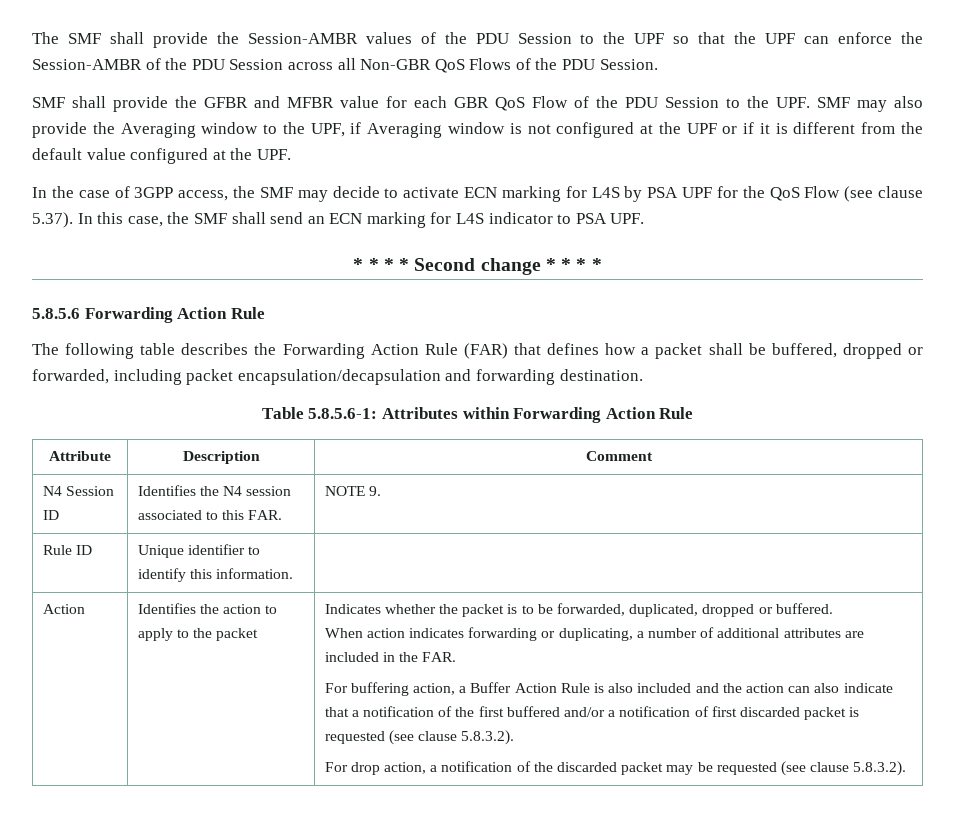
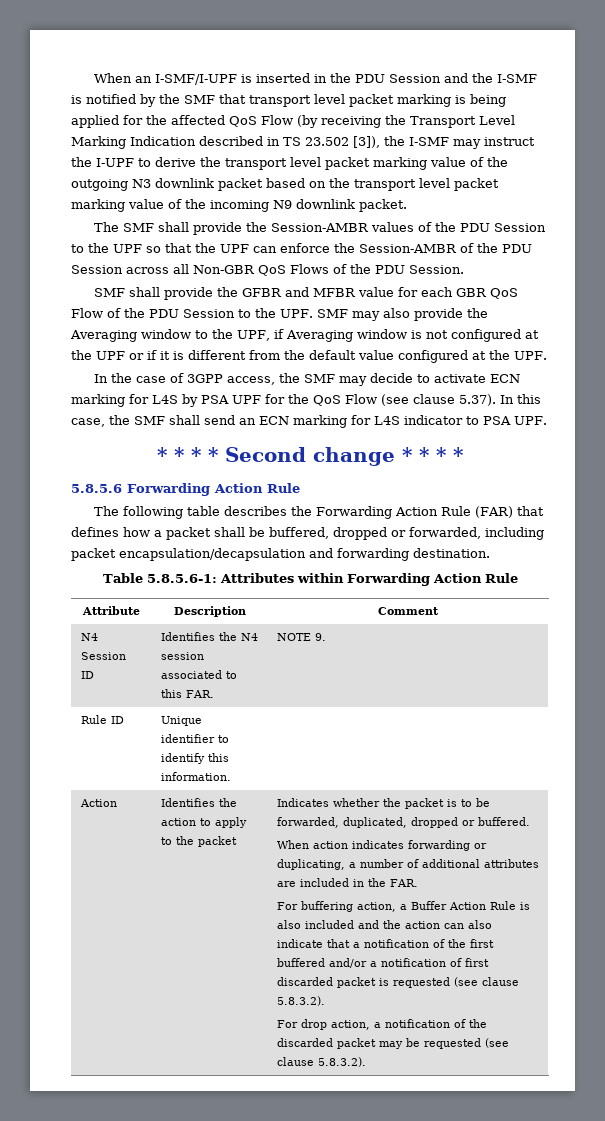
+ When an I-SMF/I-UPF is inserted in the PDU Session and the I-SMF is notified by the SMF that transport level packet marking is being applied for the affected QoS Flow (by receiving the Transport Level Marking Indication described in TS 23.502 [3]), the I-SMF may instruct the I-UPF to derive the transport level packet marking value of the outgoing N3 downlink packet based on the transport level packet marking value of the incoming N9 downlink packet.

